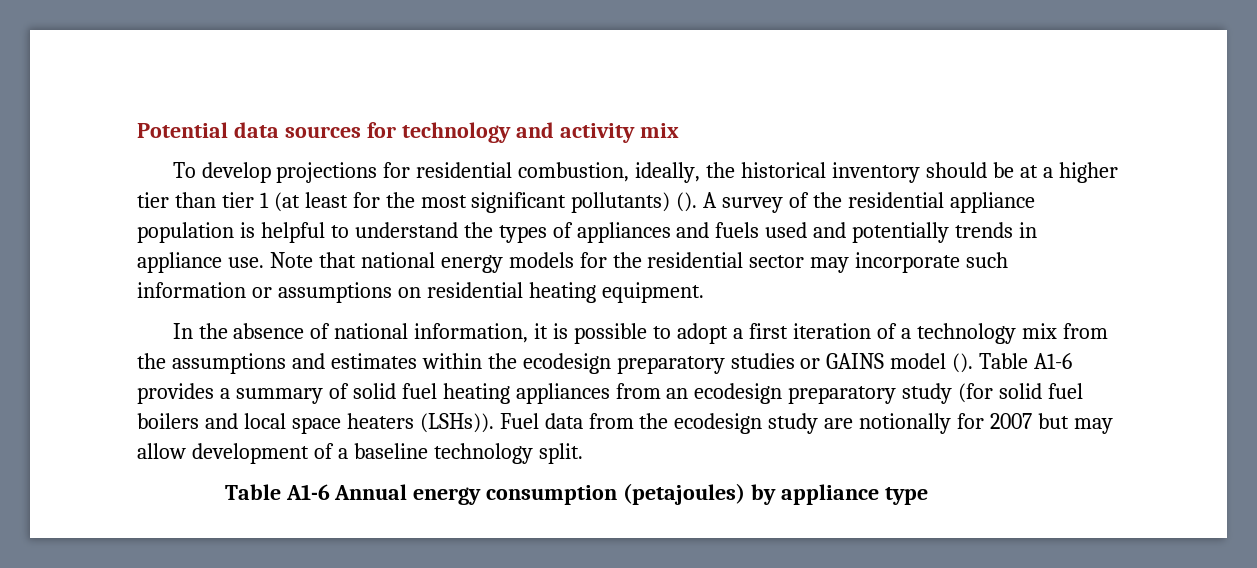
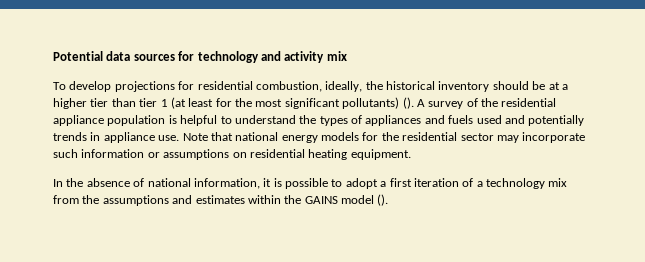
- In the absence of national information, it is possible to adopt a first iteration of a technology mix from the assumptions and estimates within the ecodesign preparatory studies or GAINS model (). Table A1-6 provides a summary of solid fuel heating appliances from an ecodesign preparatory study (for solid fuel boilers and local space heaters (LSHs)). Fuel data from the ecodesign study are notionally for 2007 but may allow development of a baseline technology split.
- Table A1-6 Annual energy consumption (petajoules) by appliance type
+ In the absence of national information, it is possible to adopt a first iteration of a technology mix from the assumptions and estimates within the GAINS model ().

